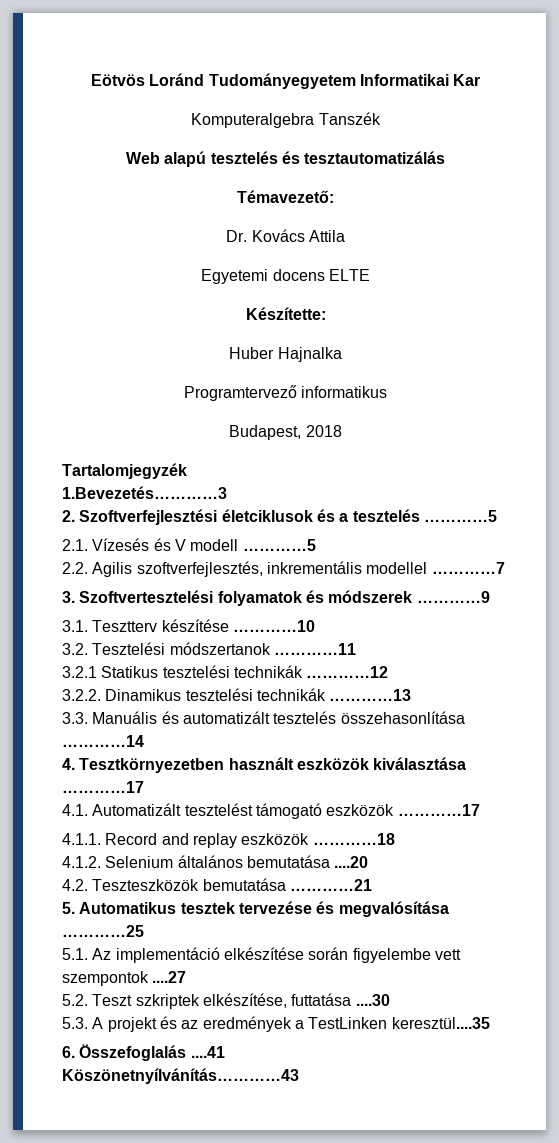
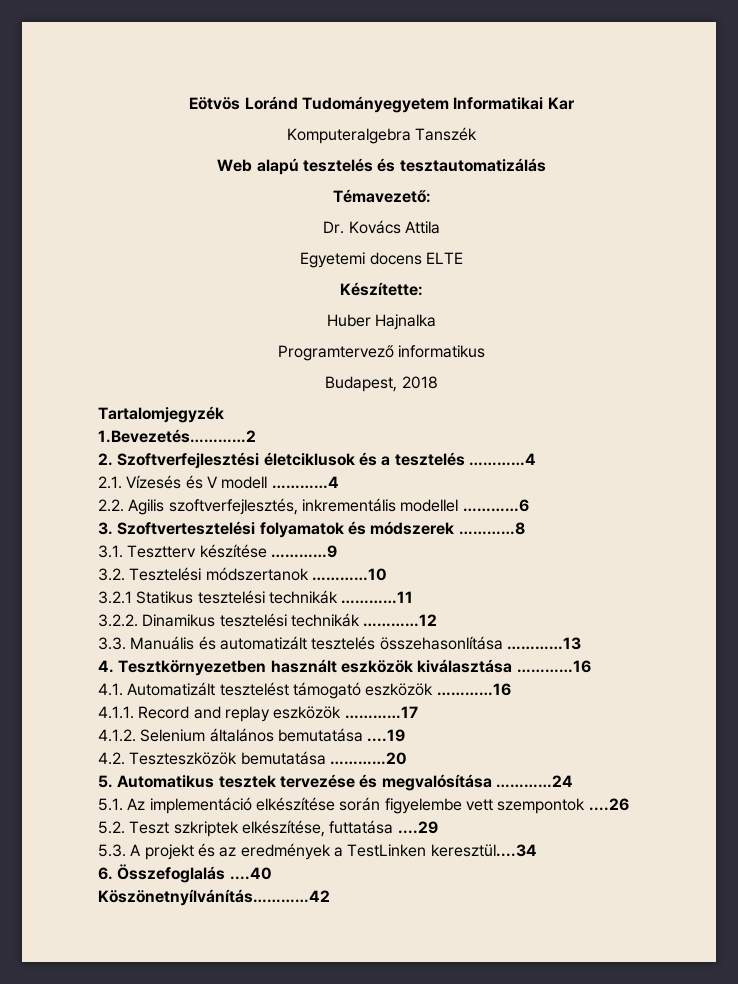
- 1.Bevezetés…………3
+ 1.Bevezetés…………2
- 2. Szoftverfejlesztési életciklusok és a tesztelés …………5
+ 2. Szoftverfejlesztési életciklusok és a tesztelés …………4
- 2.1. Vízesés és V modell …………5
+ 2.1. Vízesés és V modell …………4
- 2.2. Agilis szoftverfejlesztés, inkrementális modellel …………7
+ 2.2. Agilis szoftverfejlesztés, inkrementális modellel …………6
- 3. Szoftvertesztelési folyamatok és módszerek …………9
+ 3. Szoftvertesztelési folyamatok és módszerek …………8
- 3.1. Tesztterv készítése …………10
+ 3.1. Tesztterv készítése …………9
- 3.2. Tesztelési módszertanok …………11
+ 3.2. Tesztelési módszertanok …………10
- 3.2.1 Statikus tesztelési technikák …………12
+ 3.2.1 Statikus tesztelési technikák …………11
- 3.2.2. Dinamikus tesztelési technikák …………13
+ 3.2.2. Dinamikus tesztelési technikák …………12
- 3.3. Manuális és automatizált tesztelés összehasonlítása …………14
+ 3.3. Manuális és automatizált tesztelés összehasonlítása …………13
- 4. Tesztkörnyezetben használt eszközök kiválasztása …………17
+ 4. Tesztkörnyezetben használt eszközök kiválasztása …………16
- 4.1. Automatizált tesztelést támogató eszközök …………17
+ 4.1. Automatizált tesztelést támogató eszközök …………16
- 4.1.1. Record and replay eszközök …………18
+ 4.1.1. Record and replay eszközök …………17
- 4.1.2. Selenium általános bemutatása ....20
+ 4.1.2. Selenium általános bemutatása ....19
- 4.2. Teszteszközök bemutatása …………21
+ 4.2. Teszteszközök bemutatása …………20
- 5. Automatikus tesztek tervezése és megvalósítása …………25
+ 5. Automatikus tesztek tervezése és megvalósítása …………24
- 5.1. Az implementáció elkészítése során figyelembe vett szempontok ....27
+ 5.1. Az implementáció elkészítése során figyelembe vett szempontok ....26
- 5.2. Teszt szkriptek elkészítése, futtatása ....30
+ 5.2. Teszt szkriptek elkészítése, futtatása ....29
- 5.3. A projekt és az eredmények a TestLinken keresztül....35
+ 5.3. A projekt és az eredmények a TestLinken keresztül....34
- 6. Összefoglalás ....41
- Köszönetnyílvánítás…………43
+ 6. Összefoglalás ....40
+ Köszönetnyílvánítás…………42

